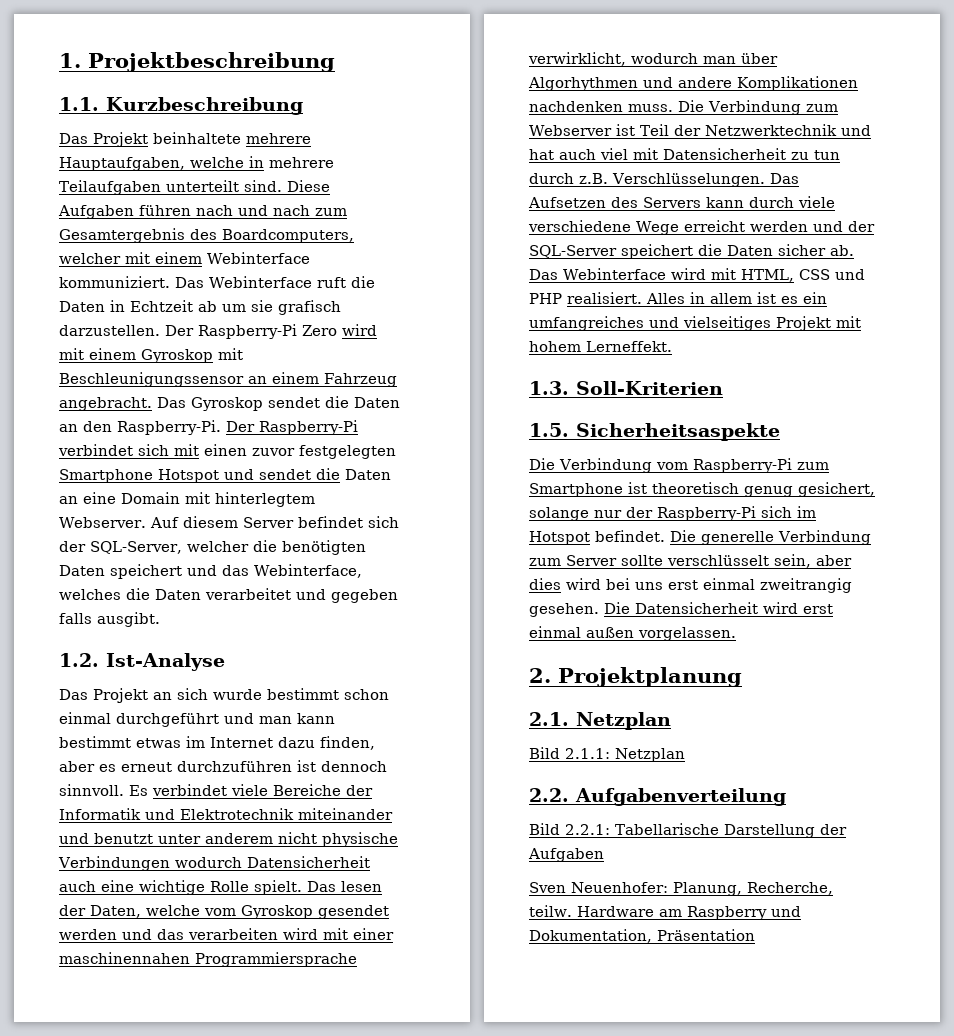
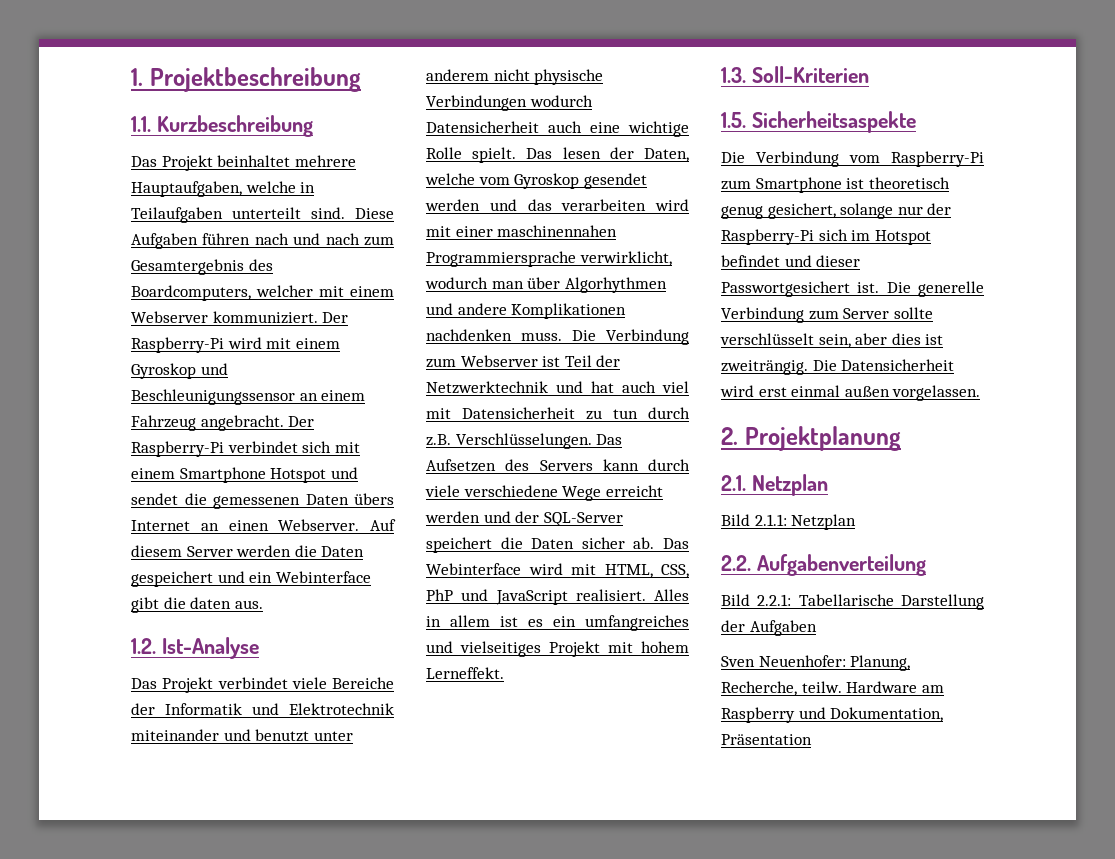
- Das Projekt beinhaltete mehrere Hauptaufgaben, welche in mehrere Teilaufgaben unterteilt sind.
+ Das Projekt beinhaltet mehrere Hauptaufgaben, welche in Teilaufgaben unterteilt sind.
- Diese Aufgaben führen nach und nach zum Gesamtergebnis des Boardcomputers, welcher mit einem Webinterface kommuniziert. Das Webinterface ruft die Daten in Echtzeit ab um sie grafisch darzustellen. Der Raspberry-Pi Zero wird mit einem Gyroskop mit Beschleunigungssensor an einem Fahrzeug angebracht.
+ Diese Aufgaben führen nach und nach zum Gesamtergebnis des Boardcomputers, welcher mit einem Webserver kommuniziert. Der Raspberry-Pi wird mit einem Gyroskop und Beschleunigungssensor an einem Fahrzeug angebracht.
- Das Gyroskop sendet die Daten an den Raspberry-Pi.
- Der Raspberry-Pi verbindet sich mit einen zuvor festgelegten Smartphone Hotspot und sendet die Daten an eine Domain mit hinterlegtem Webserver. Auf diesem Server befindet sich der SQL-Server, welcher die benötigten Daten speichert und das Webinterface, welches die Daten verarbeitet und gegeben falls ausgibt.
+ Der Raspberry-Pi verbindet sich mit einem Smartphone Hotspot und sendet die gemessenen Daten übers Internet an einen Webserver. Auf diesem Server werden die Daten gespeichert und ein Webinterface gibt die daten aus.
  1.2. Ist-Analyse
- Das Projekt an sich wurde bestimmt schon einmal durchgeführt und man kann bestimmt etwas im Internet dazu finden, aber es erneut durchzuführen ist dennoch sinnvoll. Es verbindet viele Bereiche der Informatik und Elektrotechnik miteinander und benutzt unter anderem nicht physische Verbindungen wodurch Datensicherheit auch eine wichtige Rolle spielt.
+ Das Projekt verbindet viele Bereiche der Informatik und Elektrotechnik miteinander und benutzt unter anderem nicht physische Verbindungen wodurch Datensicherheit auch eine wichtige Rolle spielt.
- Das Webinterface wird mit HTML, CSS und PHP realisiert.
+ Das Webinterface wird mit HTML, CSS, PhP und JavaScript realisiert.
- Die Verbindung vom Raspberry-Pi zum Smartphone ist theoretisch genug gesichert, solange nur der Raspberry-Pi sich im Hotspot befindet.
+ Die Verbindung vom Raspberry-Pi zum Smartphone ist theoretisch genug gesichert, solange nur der Raspberry-Pi sich im Hotspot befindet und dieser Passwortgesichert ist.
- Die generelle Verbindung zum Server sollte verschlüsselt sein, aber dies wird bei uns erst einmal zweitrangig gesehen.
+ Die generelle Verbindung zum Server sollte verschlüsselt sein, aber dies ist zweiträngig.

